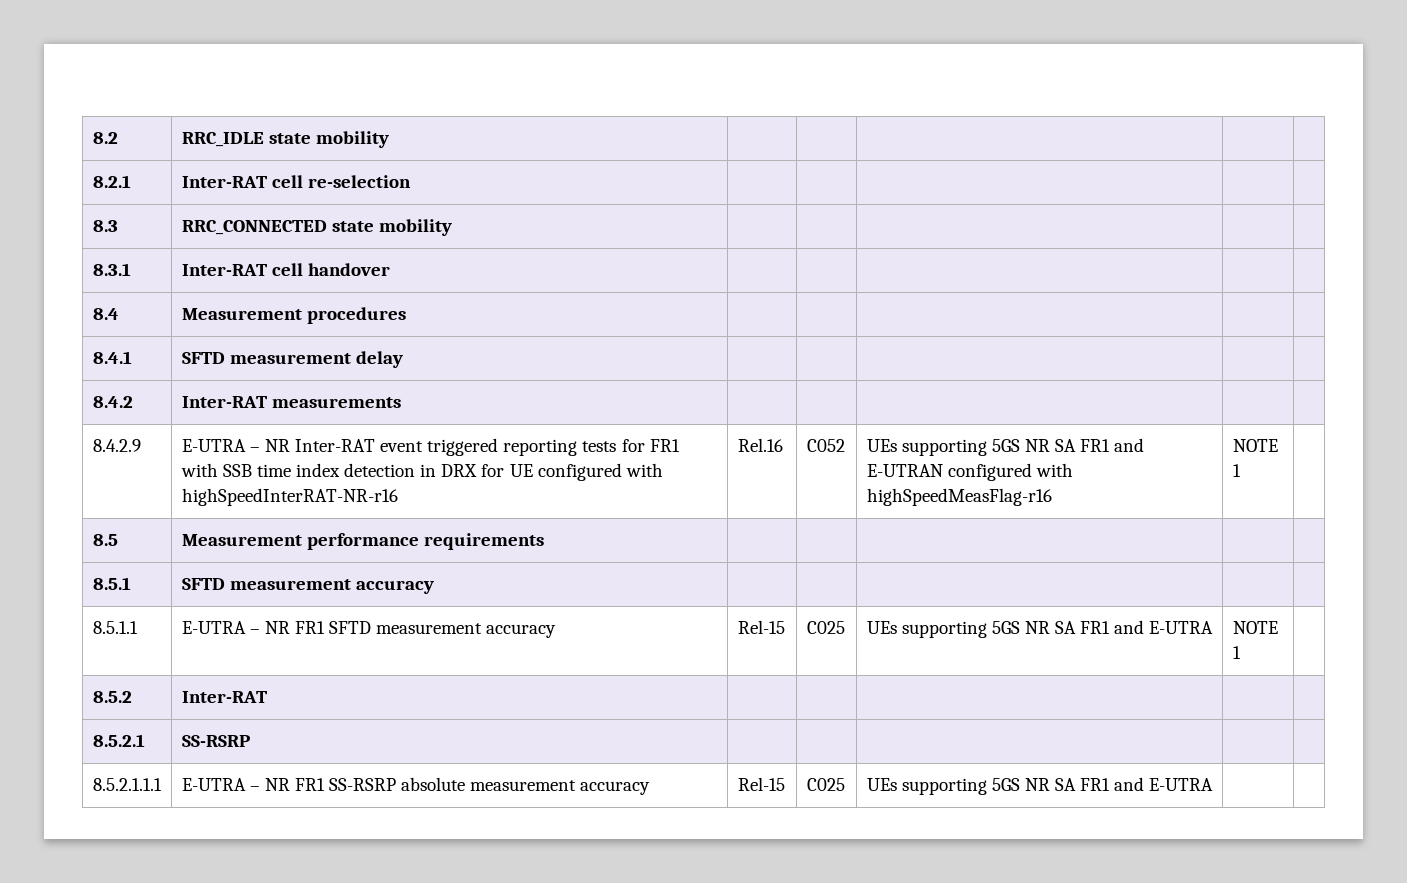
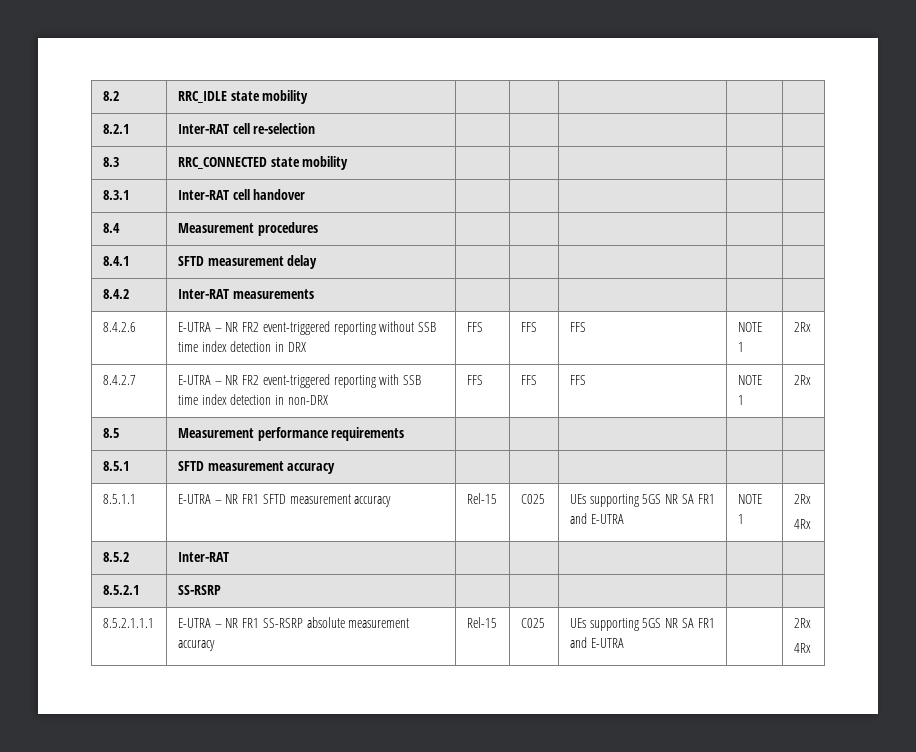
- 8.4.2.9 | E-UTRA – NR Inter-RAT event triggered reporting tests for FR1 with SSB time index detection in DRX for UE configured with highSpeedInterRAT-NR-r16 | Rel.16 | C052 | UEs supporting 5GS NR SA FR1 and E-UTRAN configured with highSpeedMeasFlag-r16 | NOTE 1 |
+ 8.4.2.6 | E-UTRA – NR FR2 event-triggered reporting without SSB time index detection in DRX | FFS | FFS | FFS | NOTE 1 | 2Rx
+ 8.4.2.7 | E-UTRA – NR FR2 event-triggered reporting with SSB time index detection in non-DRX | FFS | FFS | FFS | NOTE 1 | 2Rx
- 8.5.1.1 | E-UTRA – NR FR1 SFTD measurement accuracy | Rel-15 | C025 | UEs supporting 5GS NR SA FR1 and E-UTRA | NOTE 1 |
+ 8.5.1.1 | E-UTRA – NR FR1 SFTD measurement accuracy | Rel-15 | C025 | UEs supporting 5GS NR SA FR1 and E-UTRA | NOTE 1 | 2Rx
+ 4Rx
- 8.5.2.1.1.1 | E-UTRA – NR FR1 SS-RSRP absolute measurement accuracy | Rel-15 | C025 | UEs supporting 5GS NR SA FR1 and E-UTRA | |
+ 8.5.2.1.1.1 | E-UTRA – NR FR1 SS-RSRP absolute measurement accuracy | Rel-15 | C025 | UEs supporting 5GS NR SA FR1 and E-UTRA | | 2Rx
+ 4Rx

